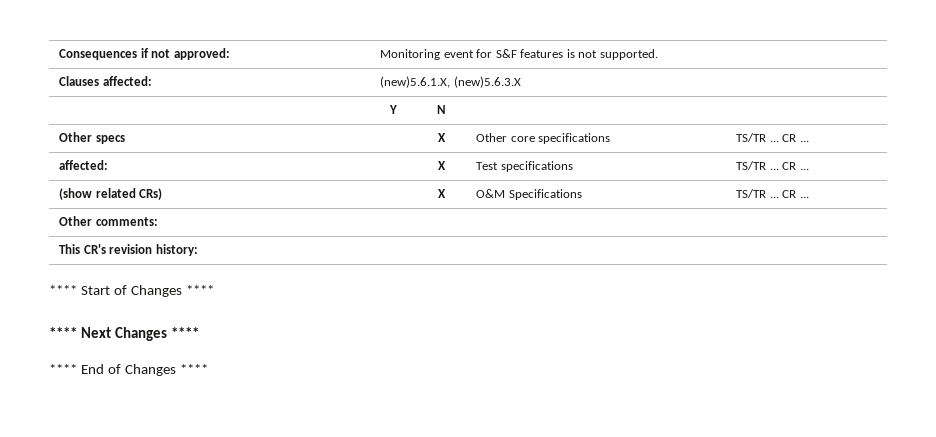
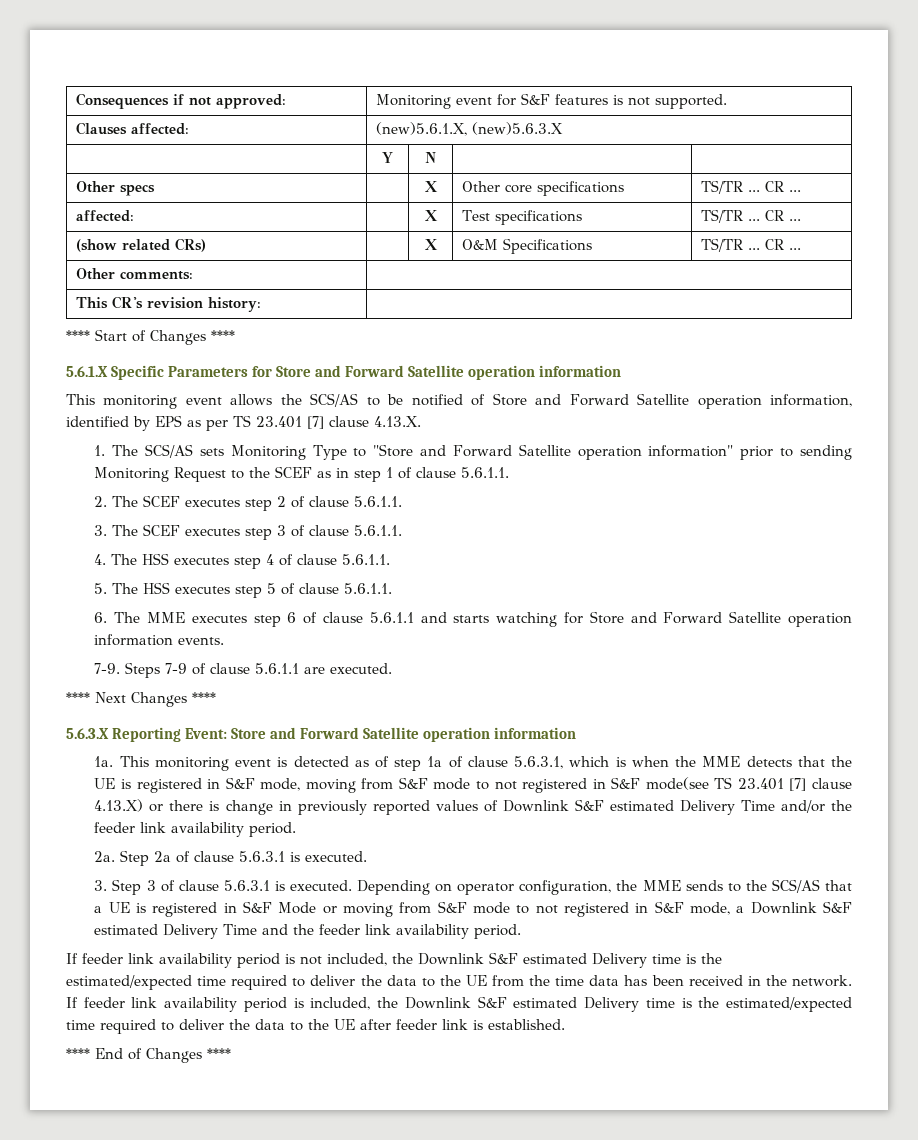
+ 5.6.1.X Specific Parameters for Store and Forward Satellite operation information
+ This monitoring event allows the SCS/AS to be notified of Store and Forward Satellite operation information, identified by EPS as per TS 23.401 [7] clause 4.13.X.
+ 1. The SCS/AS sets Monitoring Type to "Store and Forward Satellite operation information" prior to sending Monitoring Request to the SCEF as in step 1 of clause 5.6.1.1.
+ 2. The SCEF executes step 2 of clause 5.6.1.1.
+ 3. The SCEF executes step 3 of clause 5.6.1.1.
+ 4. The HSS executes step 4 of clause 5.6.1.1.
+ 5. The HSS executes step 5 of clause 5.6.1.1.
+ 6. The MME executes step 6 of clause 5.6.1.1 and starts watching for Store and Forward Satellite operation information events.
+ 7-9. Steps 7-9 of clause 5.6.1.1 are executed.
  **** Next Changes ****
+ 5.6.3.X Reporting Event: Store and Forward Satellite operation information
+ 1a. This monitoring event is detected as of step 1a of clause 5.6.3.1, which is when the MME detects that the UE is registered in S&F mode, moving from S&F mode to not registered in S&F mode(see TS 23.401 [7] clause 4.13.X) or there is change in previously reported values of Downlink S&F estimated Delivery Time and/or the feeder link availability period.
+ 2a. Step 2a of clause 5.6.3.1 is executed.
+ 3. Step 3 of clause 5.6.3.1 is executed. Depending on operator configuration, the MME sends to the SCS/AS that a UE is registered in S&F Mode or moving from S&F mode to not registered in S&F mode, a Downlink S&F estimated Delivery Time and the feeder link availability period.
+ If feeder link availability period is not included, the Downlink S&F estimated Delivery time is the estimated/expected time required to deliver the data to the UE from the time data has been received in the network. If feeder link availability period is included, the Downlink S&F estimated Delivery time is the estimated/expected time required to deliver the data to the UE after feeder link is established.

